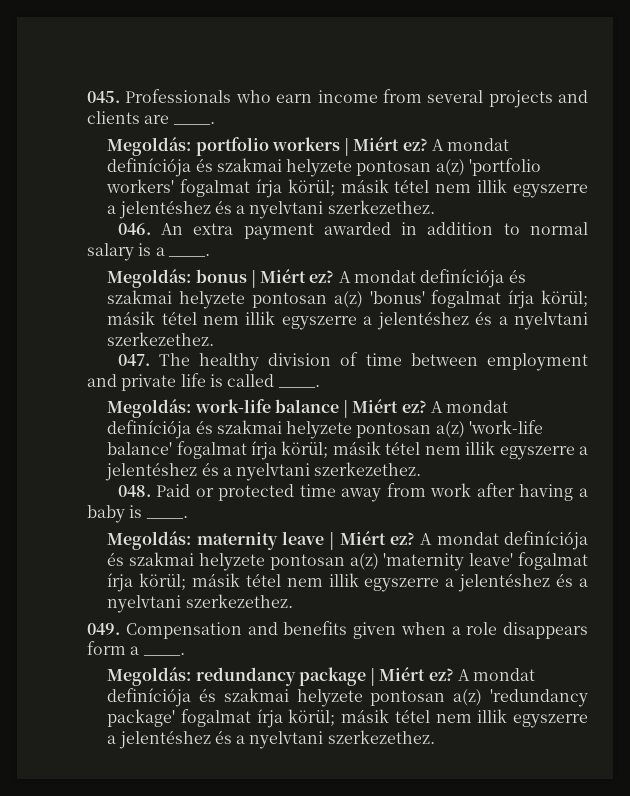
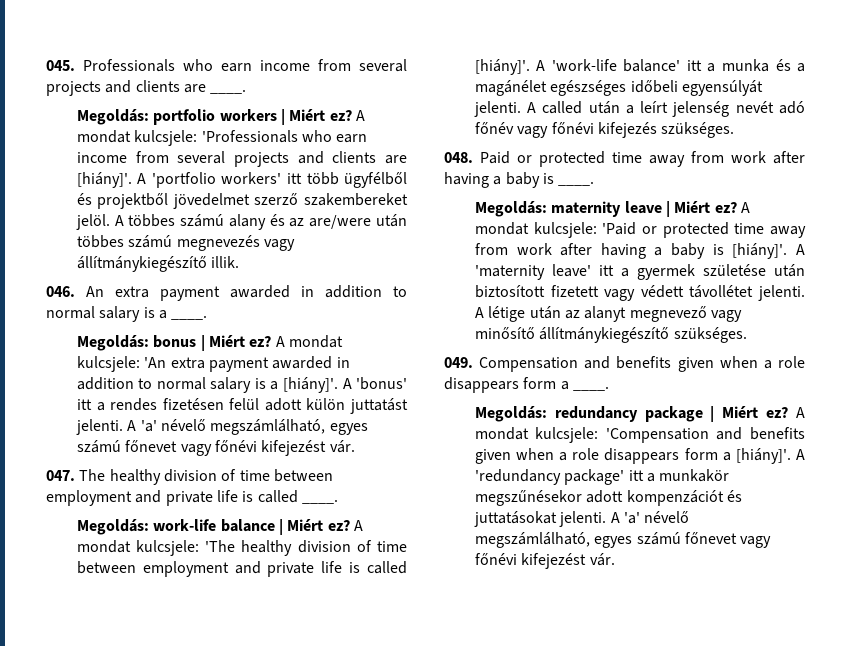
- A mondat definíciója és szakmai helyzete pontosan a(z) 'portfolio workers' fogalmat írja körül; másik tétel nem illik egyszerre a jelentéshez és a nyelvtani szerkezethez.
+ A mondat kulcsjele: 'Professionals who earn income from several projects and clients are [hiány]'. A 'portfolio workers' itt több ügyfélből és projektből jövedelmet szerző szakembereket jelöl. A többes számú alany és az are/were után többes számú megnevezés vagy állítmánykiegészítő illik.
- A mondat definíciója és szakmai helyzete pontosan a(z) 'bonus' fogalmat írja körül; másik tétel nem illik egyszerre a jelentéshez és a nyelvtani szerkezethez.
+ A mondat kulcsjele: 'An extra payment awarded in addition to normal salary is a [hiány]'. A 'bonus' itt a rendes fizetésen felül adott külön juttatást jelenti. A 'a' névelő megszámlálható, egyes számú főnevet vagy főnévi kifejezést vár.
- A mondat definíciója és szakmai helyzete pontosan a(z) 'work-life balance' fogalmat írja körül; másik tétel nem illik egyszerre a jelentéshez és a nyelvtani szerkezethez.
+ A mondat kulcsjele: 'The healthy division of time between employment and private life is called [hiány]'. A 'work-life balance' itt a munka és a magánélet egészséges időbeli egyensúlyát jelenti. A called után a leírt jelenség nevét adó főnév vagy főnévi kifejezés szükséges.
- A mondat definíciója és szakmai helyzete pontosan a(z) 'maternity leave' fogalmat írja körül; másik tétel nem illik egyszerre a jelentéshez és a nyelvtani szerkezethez.
+ A mondat kulcsjele: 'Paid or protected time away from work after having a baby is [hiány]'. A 'maternity leave' itt a gyermek születése után biztosított fizetett vagy védett távollétet jelenti. A létige után az alanyt megnevező vagy minősítő állítmánykiegészítő szükséges.
- A mondat definíciója és szakmai helyzete pontosan a(z) 'redundancy package' fogalmat írja körül; másik tétel nem illik egyszerre a jelentéshez és a nyelvtani szerkezethez.
+ A mondat kulcsjele: 'Compensation and benefits given when a role disappears form a [hiány]'. A 'redundancy package' itt a munkakör megszűnésekor adott kompenzációt és juttatásokat jelenti. A 'a' névelő megszámlálható, egyes számú főnevet vagy főnévi kifejezést vár.

